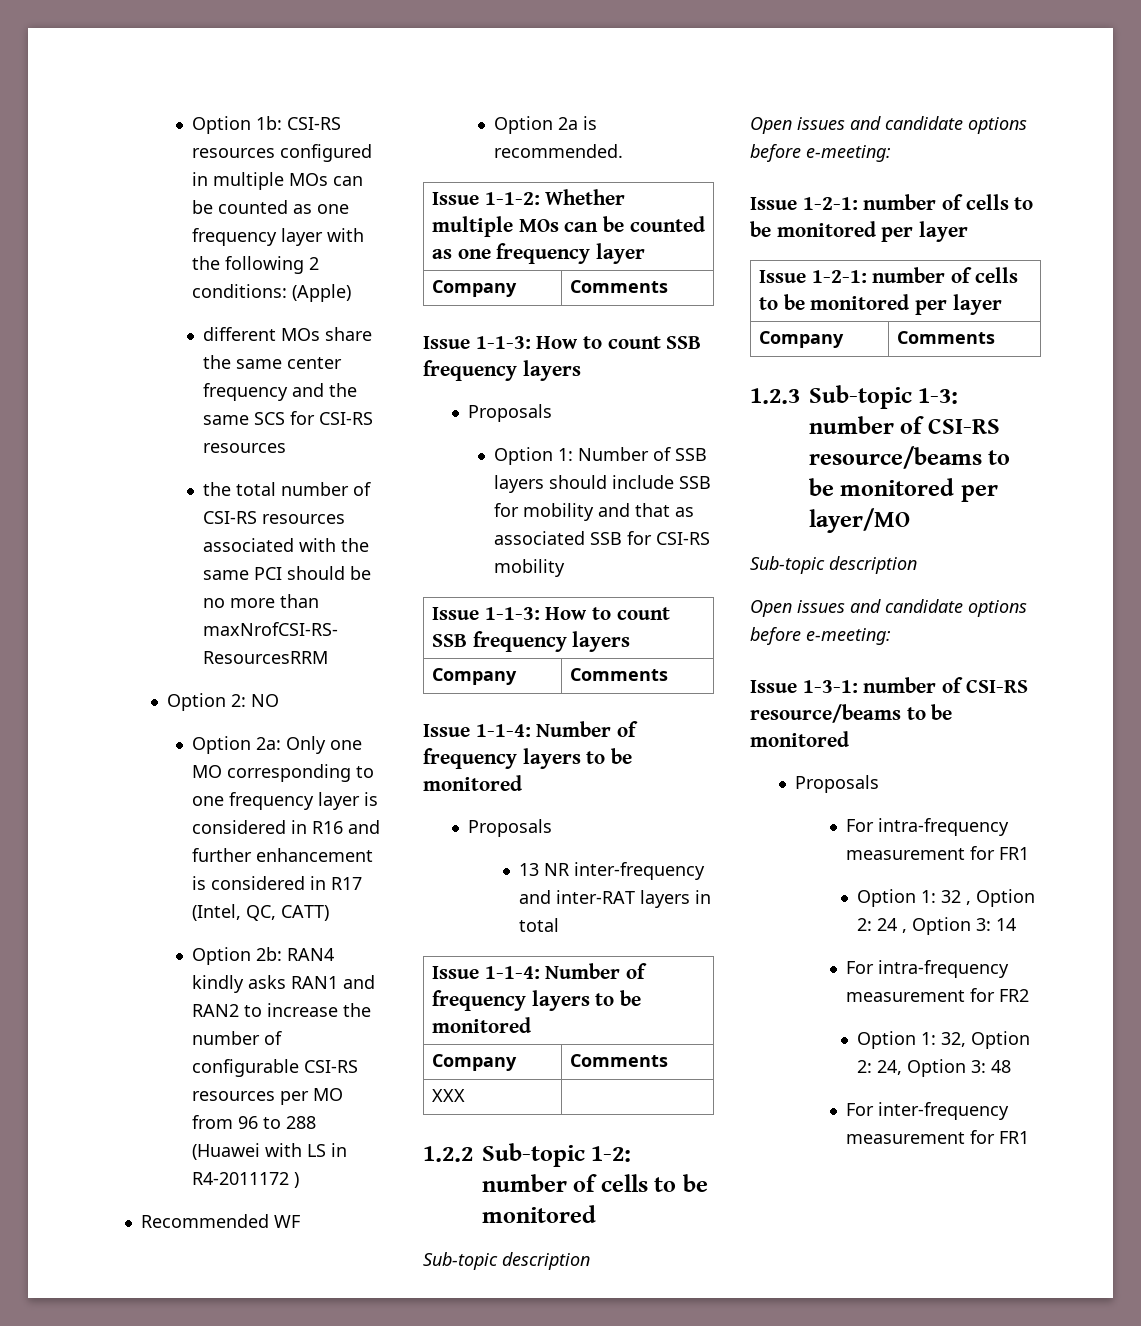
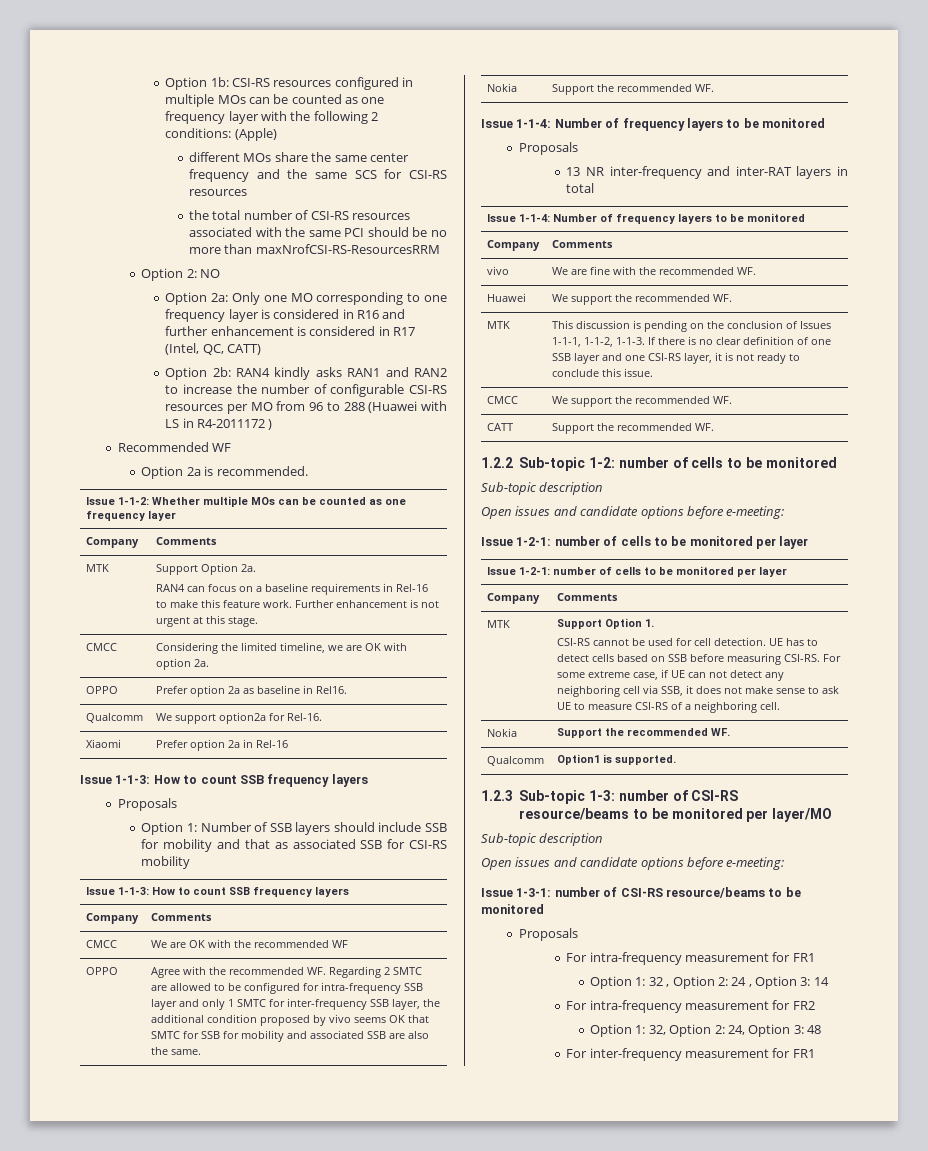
+ MTK | Support Option 2a.
+ RAN4 can focus on a baseline requirements in Rel-16 to make this feature work. Further enhancement is not urgent at this stage.
+ CMCC | Considering the limited timeline, we are OK with option 2a.
+ OPPO | Prefer option 2a as baseline in Rel16.
+ Qualcomm | We support option2a for Rel-16.
+ Xiaomi | Prefer option 2a in Rel-16
+ CMCC | We are OK with the recommended WF
+ OPPO | Agree with the recommended WF. Regarding 2 SMTC are allowed to be configured for intra-frequency SSB layer and only 1 SMTC for inter-frequency SSB layer, the additional condition proposed by vivo seems OK that SMTC for SSB for mobility and associated SSB are also the same.
+ Nokia | Support the recommended WF.
- XXX |
+ vivo | We are fine with the recommended WF.
+ Huawei | We support the recommended WF.
+ MTK | This discussion is pending on the conclusion of Issues 1-1-1, 1-1-2, 1-1-3. If there is no clear definition of one SSB layer and one CSI-RS layer, it is not ready to conclude this issue.
+ CMCC | We support the recommended WF.
+ CATT | Support the recommended WF.
+ MTK | Support Option 1.
+ CSI-RS cannot be used for cell detection. UE has to detect cells based on SSB before measuring CSI-RS. For some extreme case, if UE can not detect any neighboring cell via SSB, it does not make sense to ask UE to measure CSI-RS of a neighboring cell.
+ Nokia | Support the recommended WF.
+ Qualcomm | Option1 is supported.

